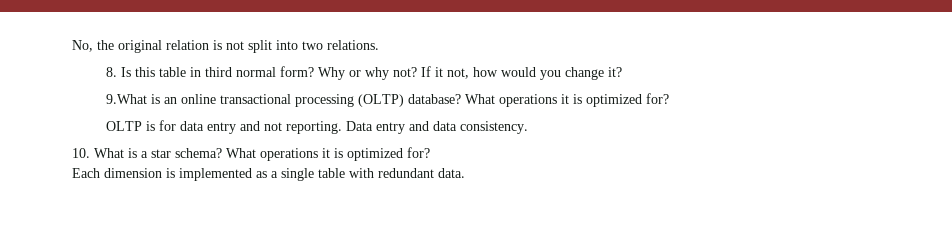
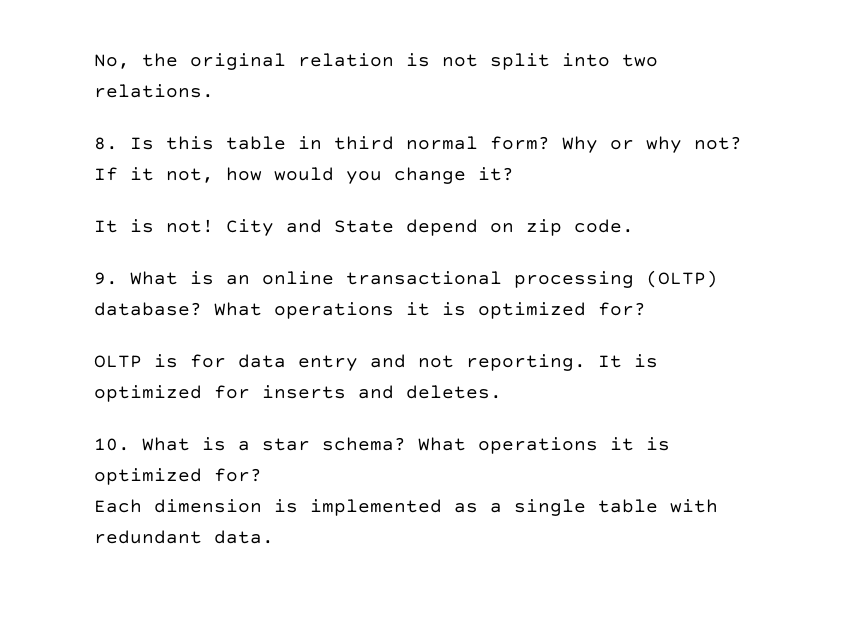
- 9.What is an online transactional processing (OLTP) database?
+ It is not! City and State depend on zip code.
+ 9. What is an online transactional processing (OLTP) database?
- Data entry and data consistency.
+ It is optimized for inserts and deletes.

